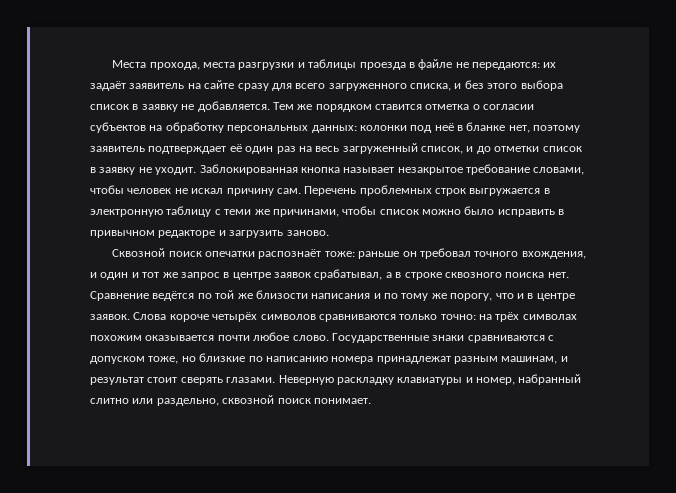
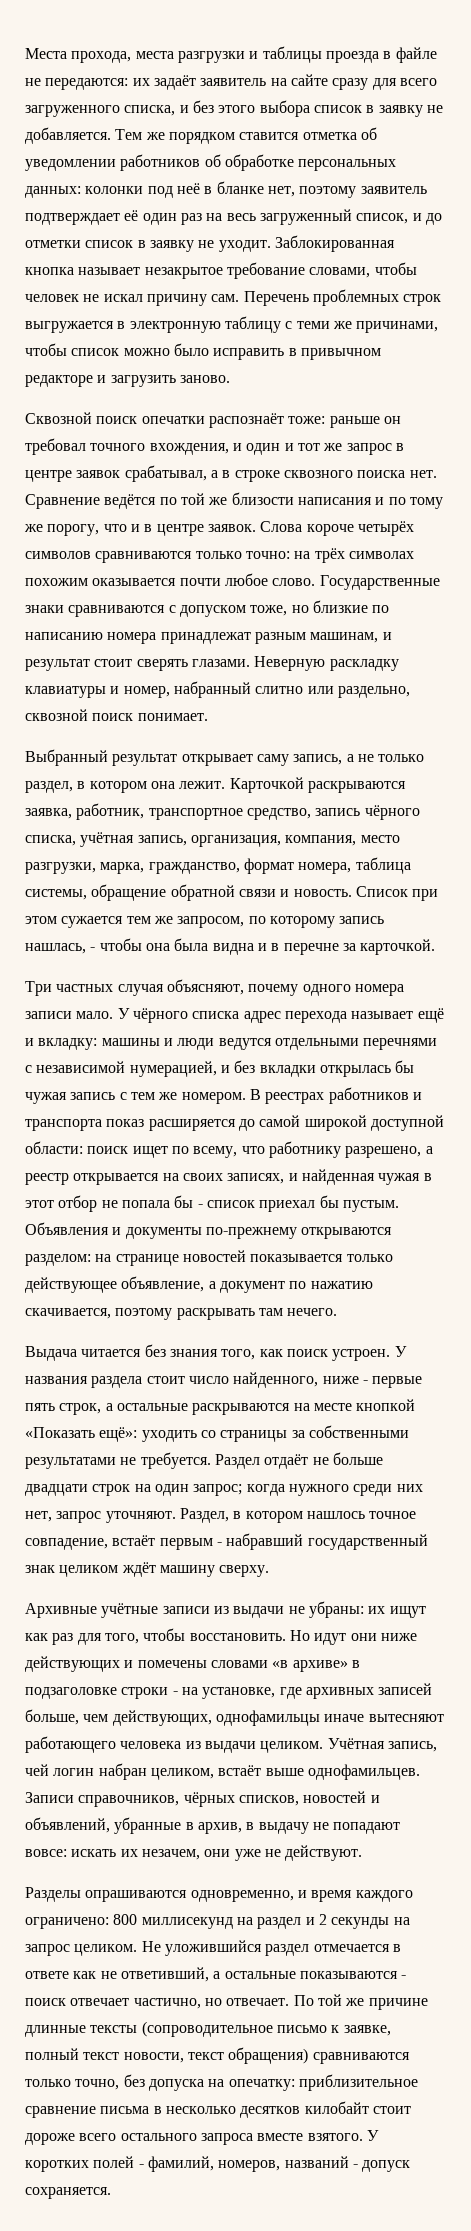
- Тем же порядком ставится отметка о согласии субъектов на обработку персональных данных: колонки под неё в бланке нет, поэтому заявитель подтверждает её один раз на весь загруженный список, и до отметки список в заявку не уходит.
+ Тем же порядком ставится отметка об уведомлении работников об обработке персональных данных: колонки под неё в бланке нет, поэтому заявитель подтверждает её один раз на весь загруженный список, и до отметки список в заявку не уходит.
+ Выбранный результат открывает саму запись, а не только раздел, в котором она лежит. Карточкой раскрываются заявка, работник, транспортное средство, запись чёрного списка, учётная запись, организация, компания, место разгрузки, марка, гражданство, формат номера, таблица системы, обращение обратной связи и новость. Список при этом сужается тем же запросом, по которому запись нашлась, - чтобы она была видна и в перечне за карточкой.
+ Три частных случая объясняют, почему одного номера записи мало. У чёрного списка адрес перехода называет ещё и вкладку: машины и люди ведутся отдельными перечнями с независимой нумерацией, и без вкладки открылась бы чужая запись с тем же номером. В реестрах работников и транспорта показ расширяется до самой широкой доступной области: поиск ищет по всему, что работнику разрешено, а реестр открывается на своих записях, и найденная чужая в этот отбор не попала бы - список приехал бы пустым. Объявления и документы по-прежнему открываются разделом: на странице новостей показывается только действующее объявление, а документ по нажатию скачивается, поэтому раскрывать там нечего.
+ Выдача читается без знания того, как поиск устроен. У названия раздела стоит число найденного, ниже - первые пять строк, а остальные раскрываются на месте кнопкой «Показать ещё»: уходить со страницы за собственными результатами не требуется. Раздел отдаёт не больше двадцати строк на один запрос; когда нужного среди них нет, запрос уточняют. Раздел, в котором нашлось точное совпадение, встаёт первым - набравший государственный знак целиком ждёт машину сверху.
+ Архивные учётные записи из выдачи не убраны: их ищут как раз для того, чтобы восстановить. Но идут они ниже действующих и помечены словами «в архиве» в подзаголовке строки - на установке, где архивных записей больше, чем действующих, однофамильцы иначе вытесняют работающего человека из выдачи целиком. Учётная запись, чей логин набран целиком, встаёт выше однофамильцев. Записи справочников, чёрных списков, новостей и объявлений, убранные в архив, в выдачу не попадают вовсе: искать их незачем, они уже не действуют.
+ Разделы опрашиваются одновременно, и время каждого ограничено: 800 миллисекунд на раздел и 2 секунды на запрос целиком. Не уложившийся раздел отмечается в ответе как не ответивший, а остальные показываются - поиск отвечает частично, но отвечает. По той же причине длинные тексты (сопроводительное письмо к заявке, полный текст новости, текст обращения) сравниваются только точно, без допуска на опечатку: приблизительное сравнение письма в несколько десятков килобайт стоит дороже всего остального запроса вместе взятого. У коротких полей - фамилий, номеров, названий - допуск сохраняется.

